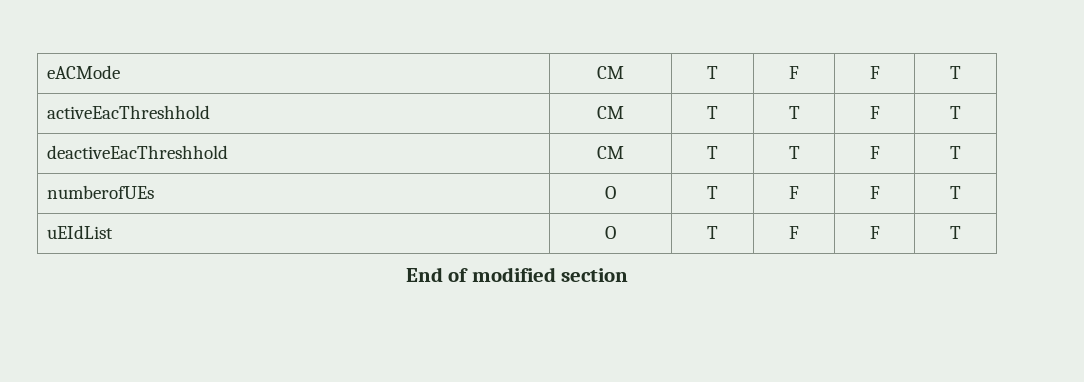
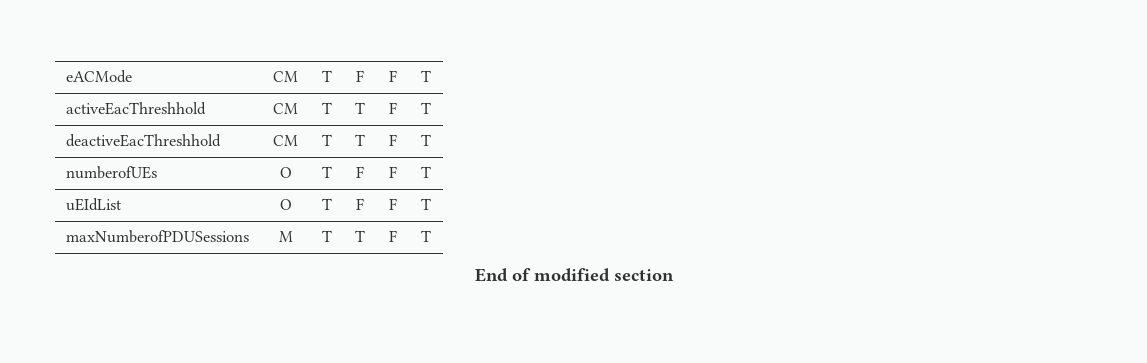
+ maxNumberofPDUSessions | M | T | T | F | T

